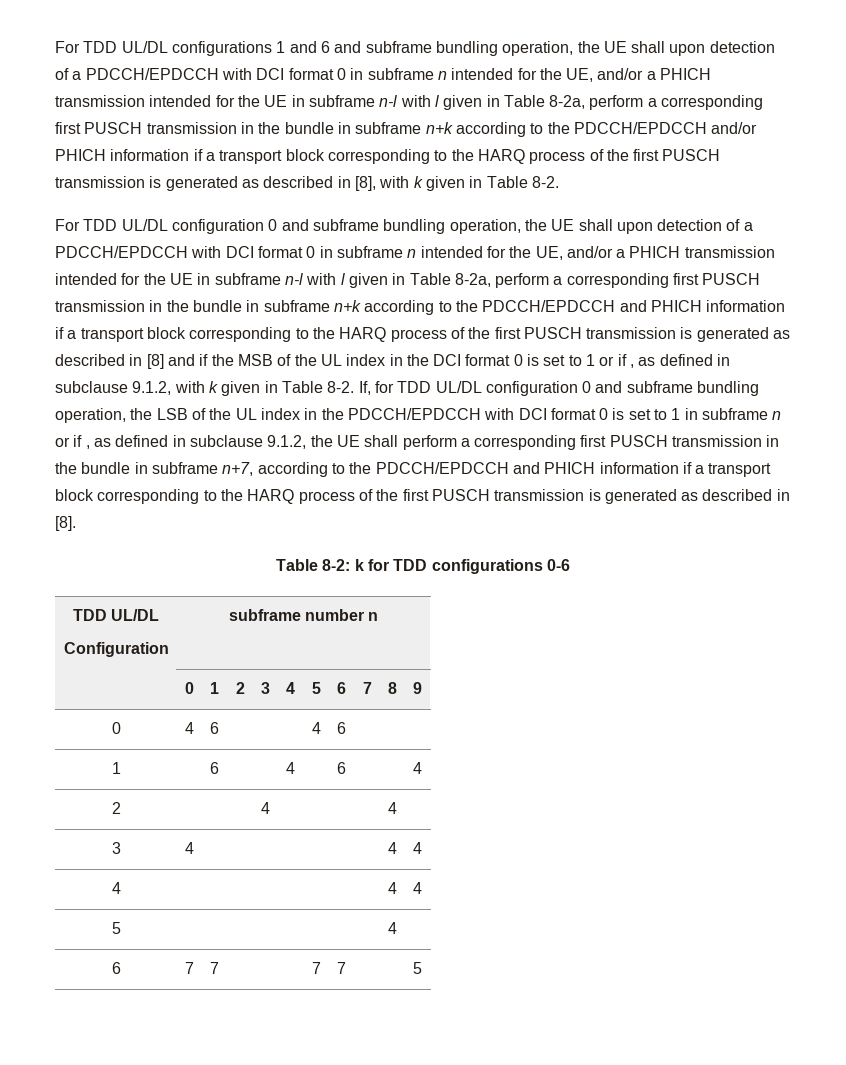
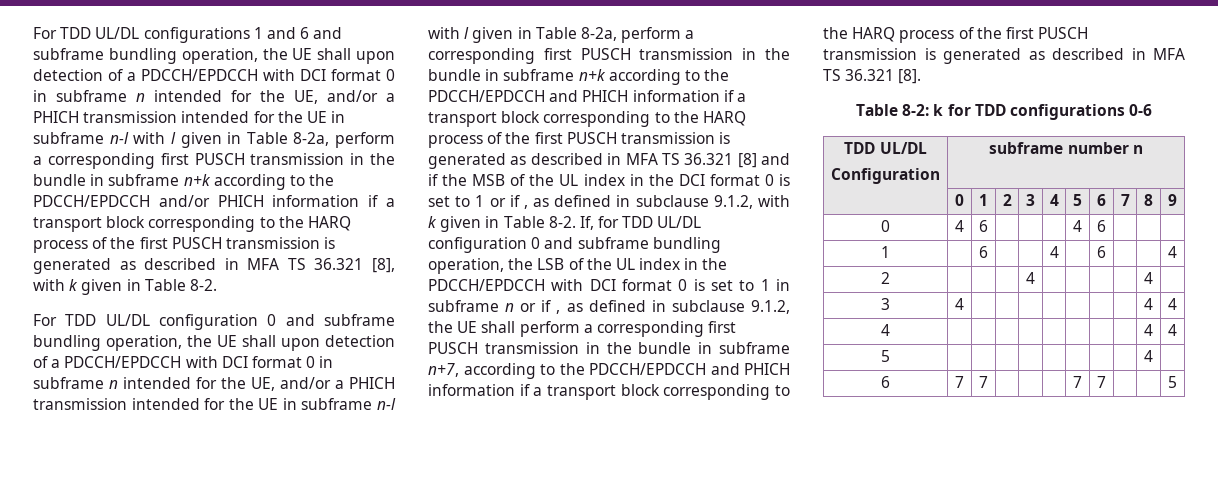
- For TDD UL/DL configurations 1 and 6 and subframe bundling operation, the UE shall upon detection of a PDCCH/EPDCCH with DCI format 0 in subframe n intended for the UE, and/or a PHICH transmission intended for the UE in subframe n-l with l given in Table 8-2a, perform a corresponding first PUSCH transmission in the bundle in subframe n+k according to the PDCCH/EPDCCH and/or PHICH information if a transport block corresponding to the HARQ process of the first PUSCH transmission is generated as described in [8], with k given in Table 8-2.
+ For TDD UL/DL configurations 1 and 6 and subframe bundling operation, the UE shall upon detection of a PDCCH/EPDCCH with DCI format 0 in subframe n intended for the UE, and/or a PHICH transmission intended for the UE in subframe n-l with l given in Table 8-2a, perform a corresponding first PUSCH transmission in the bundle in subframe n+k according to the PDCCH/EPDCCH and/or PHICH information if a transport block corresponding to the HARQ process of the first PUSCH transmission is generated as described in MFA TS 36.321 [8], with k given in Table 8-2.
- For TDD UL/DL configuration 0 and subframe bundling operation, the UE shall upon detection of a PDCCH/EPDCCH with DCI format 0 in subframe n intended for the UE, and/or a PHICH transmission intended for the UE in subframe n-l with l given in Table 8-2a, perform a corresponding first PUSCH transmission in the bundle in subframe n+k according to the PDCCH/EPDCCH and PHICH information if a transport block corresponding to the HARQ process of the first PUSCH transmission is generated as described in [8] and if the MSB of the UL index in the DCI format 0 is set to 1 or if , as defined in subclause 9.1.2, with k given in Table 8-2.
+ For TDD UL/DL configuration 0 and subframe bundling operation, the UE shall upon detection of a PDCCH/EPDCCH with DCI format 0 in subframe n intended for the UE, and/or a PHICH transmission intended for the UE in subframe n-l with l given in Table 8-2a, perform a corresponding first PUSCH transmission in the bundle in subframe n+k according to the PDCCH/EPDCCH and PHICH information if a transport block corresponding to the HARQ process of the first PUSCH transmission is generated as described in MFA TS 36.321 [8] and if the MSB of the UL index in the DCI format 0 is set to 1 or if , as defined in subclause 9.1.2, with k given in Table 8-2.
- If, for TDD UL/DL configuration 0 and subframe bundling operation, the LSB of the UL index in the PDCCH/EPDCCH with DCI format 0 is set to 1 in subframe n or if , as defined in subclause 9.1.2, the UE shall perform a corresponding first PUSCH transmission in the bundle in subframe n+7, according to the PDCCH/EPDCCH and PHICH information if a transport block corresponding to the HARQ process of the first PUSCH transmission is generated as described in [8].
+ If, for TDD UL/DL configuration 0 and subframe bundling operation, the LSB of the UL index in the PDCCH/EPDCCH with DCI format 0 is set to 1 in subframe n or if , as defined in subclause 9.1.2, the UE shall perform a corresponding first PUSCH transmission in the bundle in subframe n+7, according to the PDCCH/EPDCCH and PHICH information if a transport block corresponding to the HARQ process of the first PUSCH transmission is generated as described in MFA TS 36.321 [8].

